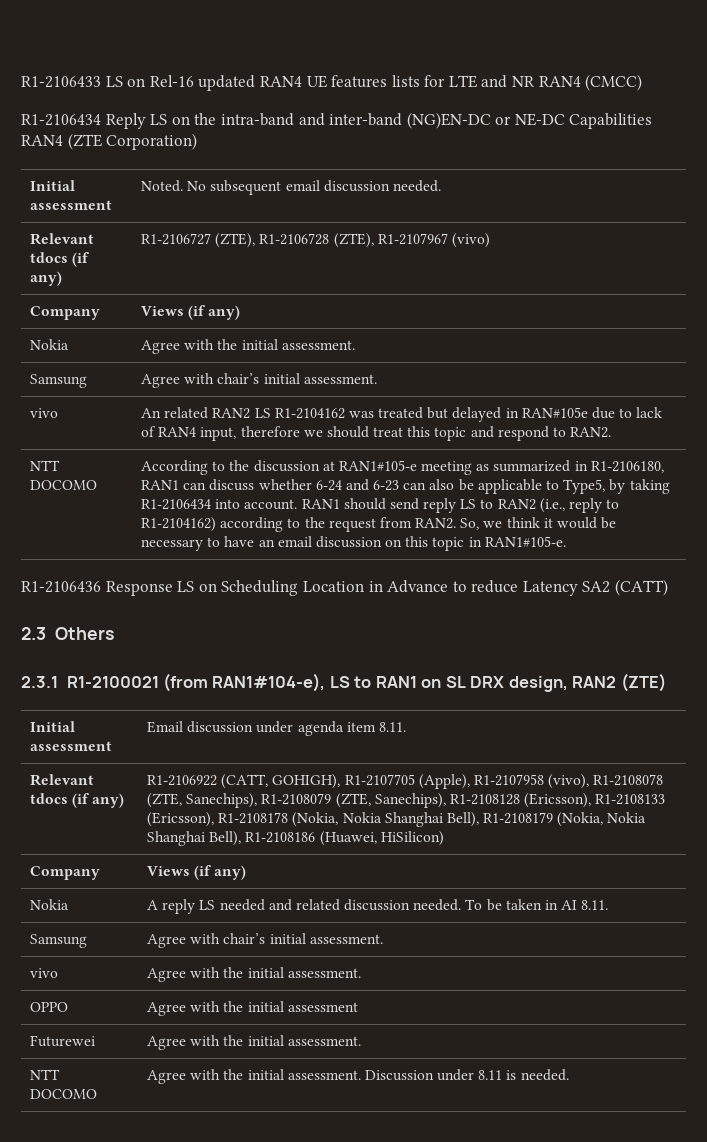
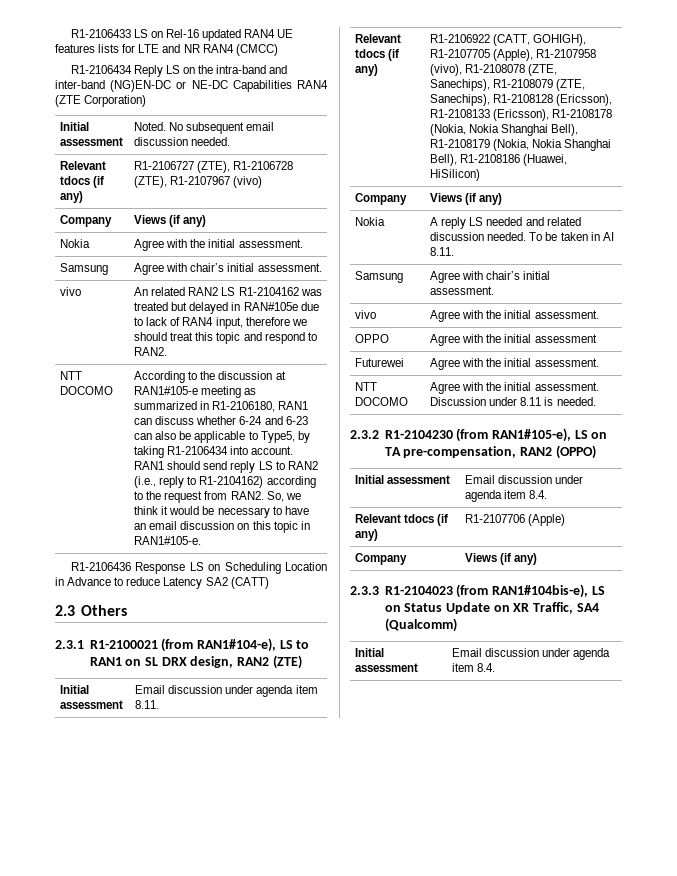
+ 2.3.2 R1-2104230 (from RAN1#105-e), LS on TA pre-compensation, RAN2 (OPPO)
+ Initial assessment | Email discussion under agenda item 8.4.
+ Relevant tdocs (if any) | R1-2107706 (Apple)
+ Company | Views (if any)
+ 2.3.3 R1-2104023 (from RAN1#104bis-e), LS on Status Update on XR Traffic, SA4 (Qualcomm)
+ Initial assessment | Email discussion under agenda item 8.4.

